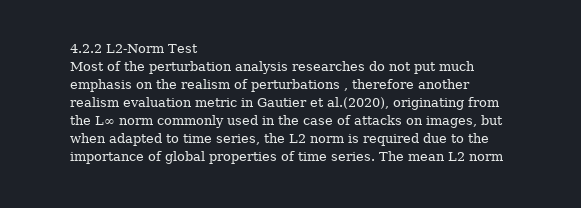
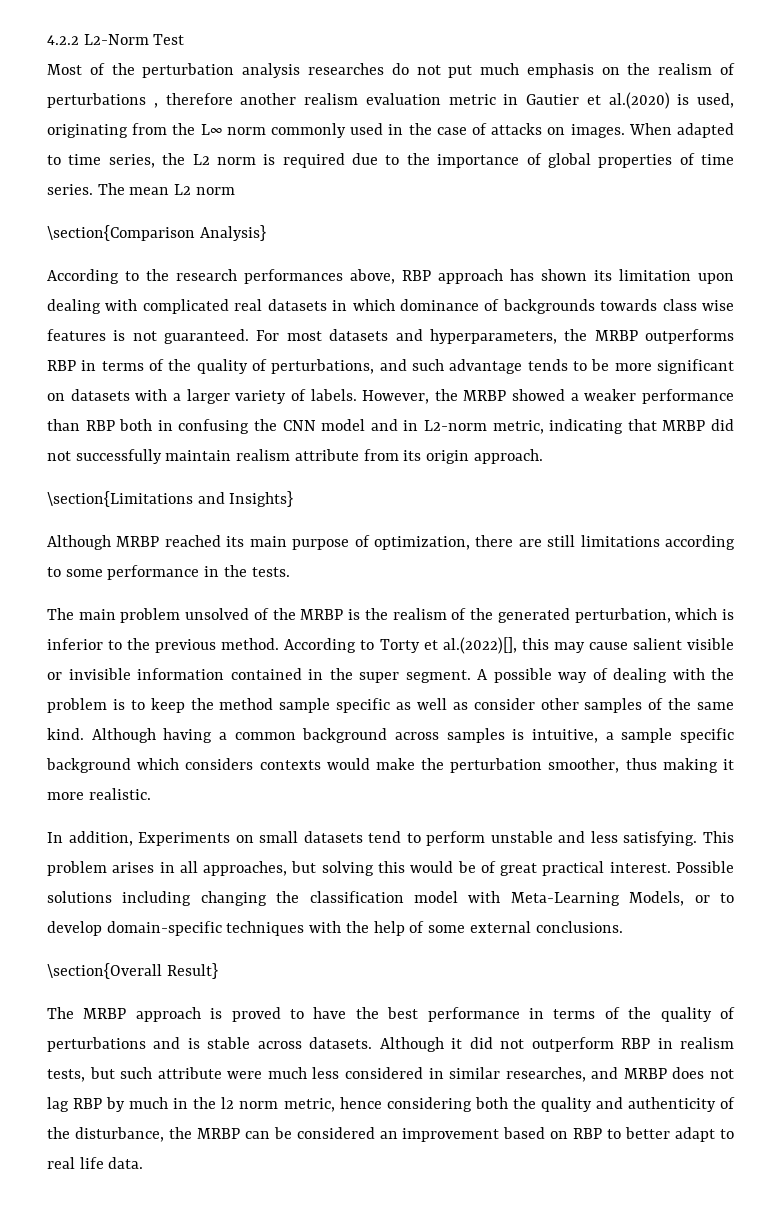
- Most of the perturbation analysis researches do not put much emphasis on the realism of perturbations , therefore another realism evaluation metric in Gautier et al.(2020), originating from the L∞ norm commonly used in the case of attacks on images, but when adapted to time series, the L2 norm is required due to the importance of global properties of time series.
+ Most of the perturbation analysis researches do not put much emphasis on the realism of perturbations , therefore another realism evaluation metric in Gautier et al.(2020) is used, originating from the L∞ norm commonly used in the case of attacks on images. When adapted to time series, the L2 norm is required due to the importance of global properties of time series.
+ \section{Comparison Analysis}
+ According to the research performances above, RBP approach has shown its limitation upon dealing with complicated real datasets in which dominance of backgrounds towards class wise features is not guaranteed. For most datasets and hyperparameters, the MRBP outperforms RBP in terms of the quality of perturbations, and such advantage tends to be more significant on datasets with a larger variety of labels. However, the MRBP showed a weaker performance than RBP both in confusing the CNN model and in L2-norm metric, indicating that MRBP did not successfully maintain realism attribute from its origin approach.
+ \section{Limitations and Insights}
+ Although MRBP reached its main purpose of optimization, there are still limitations according to some performance in the tests.
+ The main problem unsolved of the MRBP is the realism of the generated perturbation, which is inferior to the previous method. According to Torty et al.(2022)[], this may cause salient visible or invisible information contained in the super segment. A possible way of dealing with the problem is to keep the method sample specific as well as consider other samples of the same kind. Although having a common background across samples is intuitive, a sample specific background which considers contexts would make the perturbation smoother, thus making it more realistic.
+ In addition, Experiments on small datasets tend to perform unstable and less satisfying. This problem arises in all approaches, but solving this would be of great practical interest. Possible solutions including changing the classification model with Meta-Learning Models, or to develop domain-specific techniques with the help of some external conclusions.
+ \section{Overall Result}
+ The MRBP approach is proved to have the best performance in terms of the quality of perturbations and is stable across datasets. Although it did not outperform RBP in realism tests, but such attribute were much less considered in similar researches, and MRBP does not lag RBP by much in the l2 norm metric, hence considering both the quality and authenticity of the disturbance, the MRBP can be considered an improvement based on RBP to better adapt to real life data.

